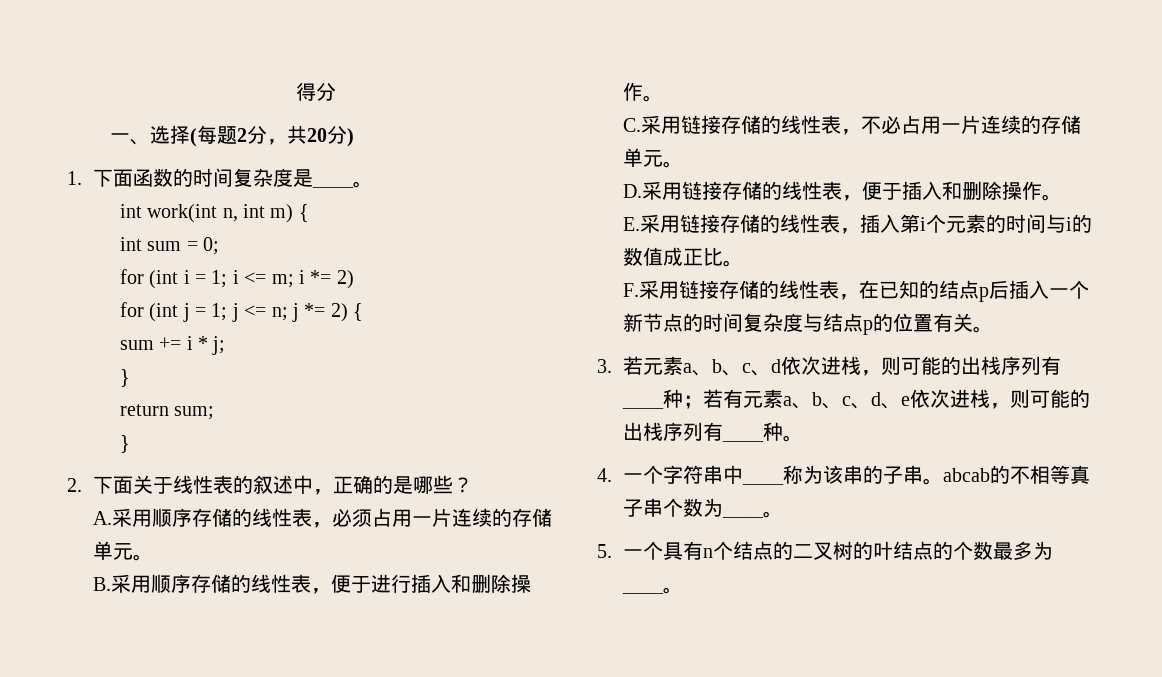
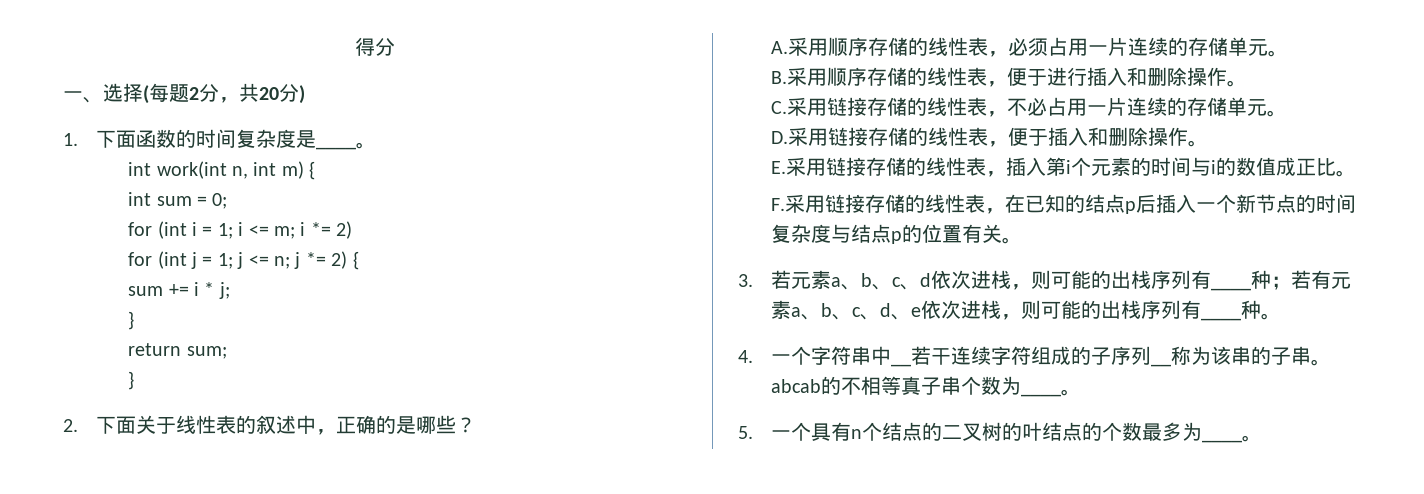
- 4.一个字符串中____称为该串的子串。abcab的不相等真子串个数为____。
+ 4.一个字符串中__若干连续字符组成的子序列__称为该串的子串。abcab的不相等真子串个数为____。

